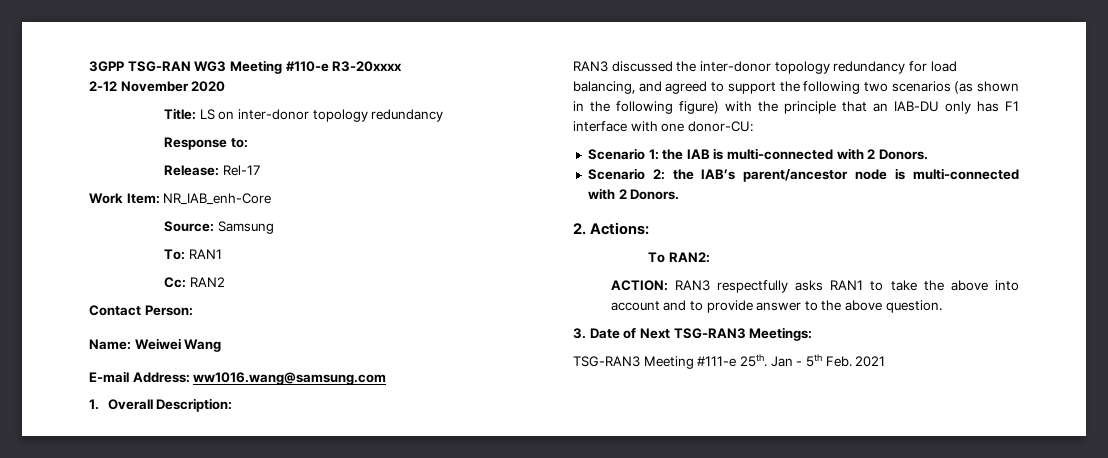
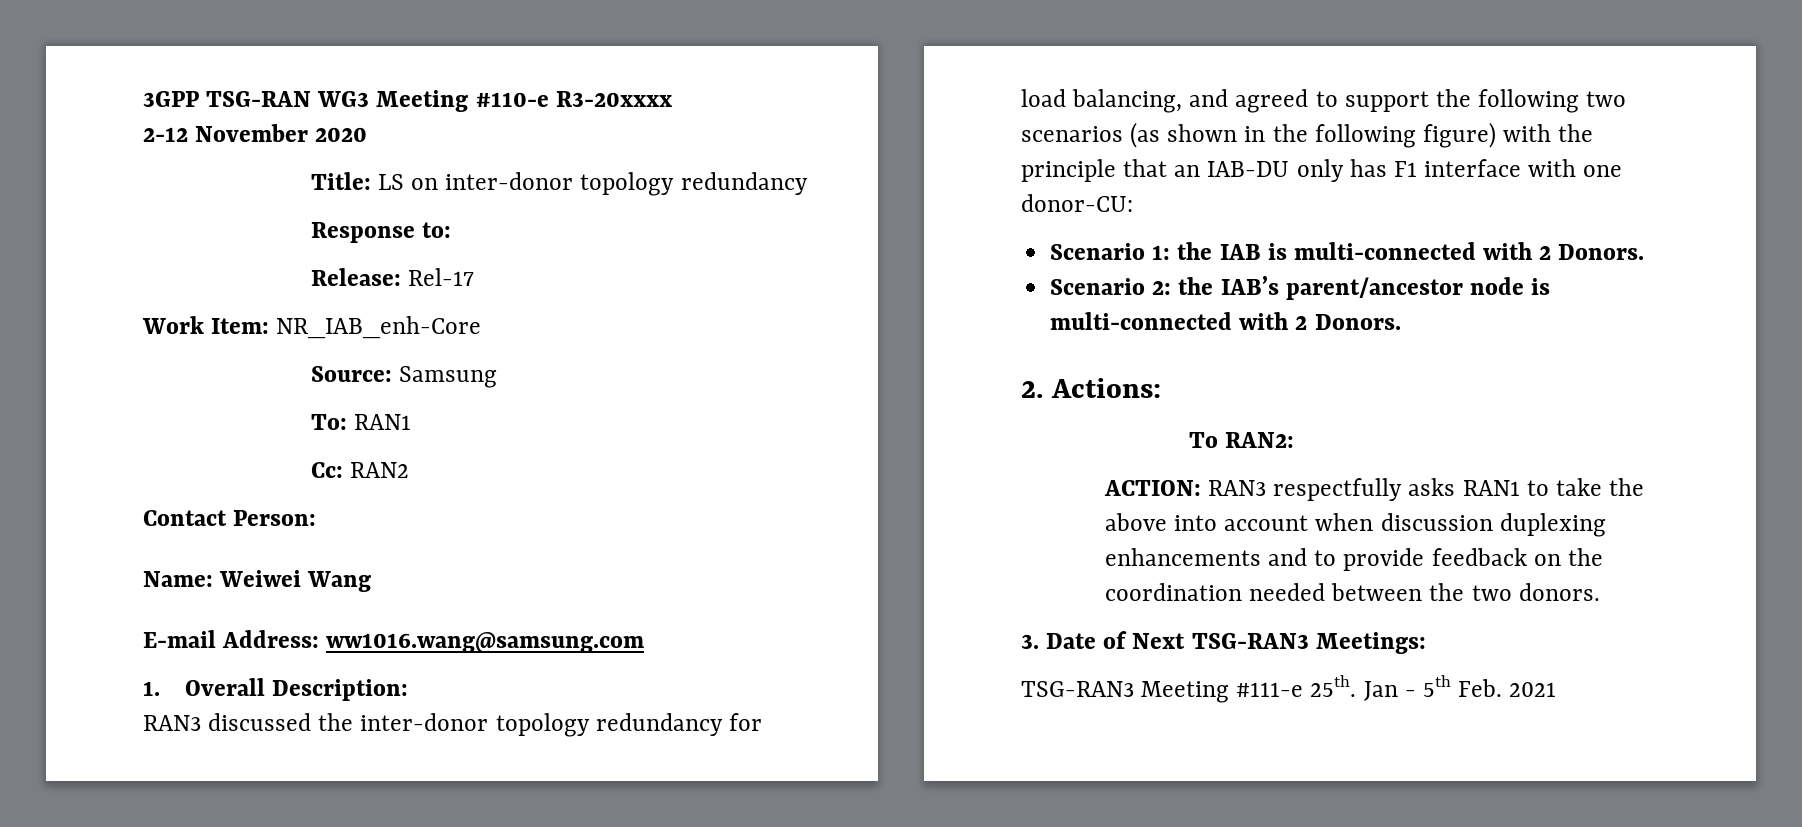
- ACTION: RAN3 respectfully asks RAN1 to take the above into account and to provide answer to the above question.
+ ACTION: RAN3 respectfully asks RAN1 to take the above into account when discussion duplexing enhancements and to provide feedback on the coordination needed between the two donors.

